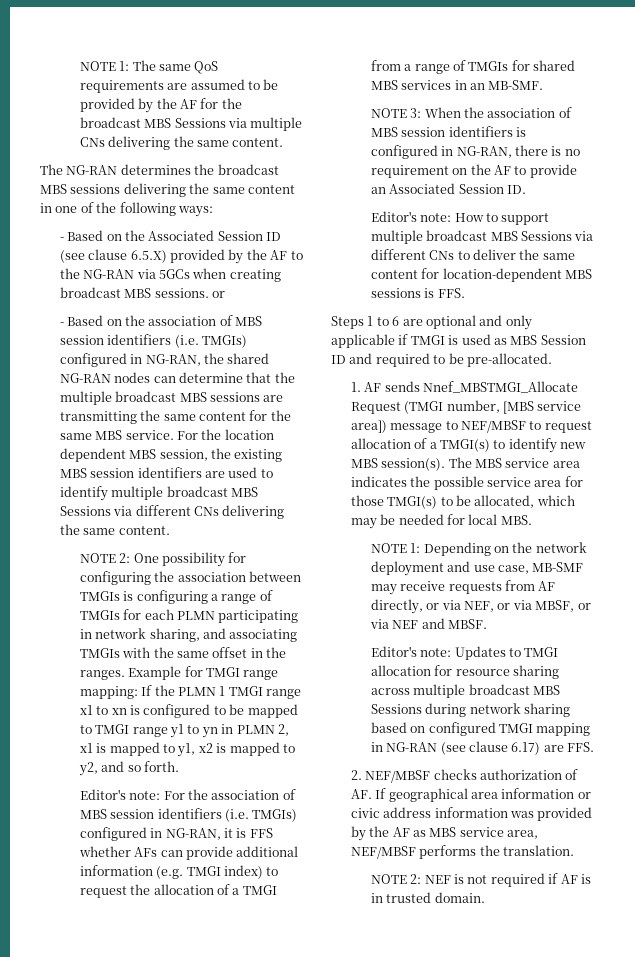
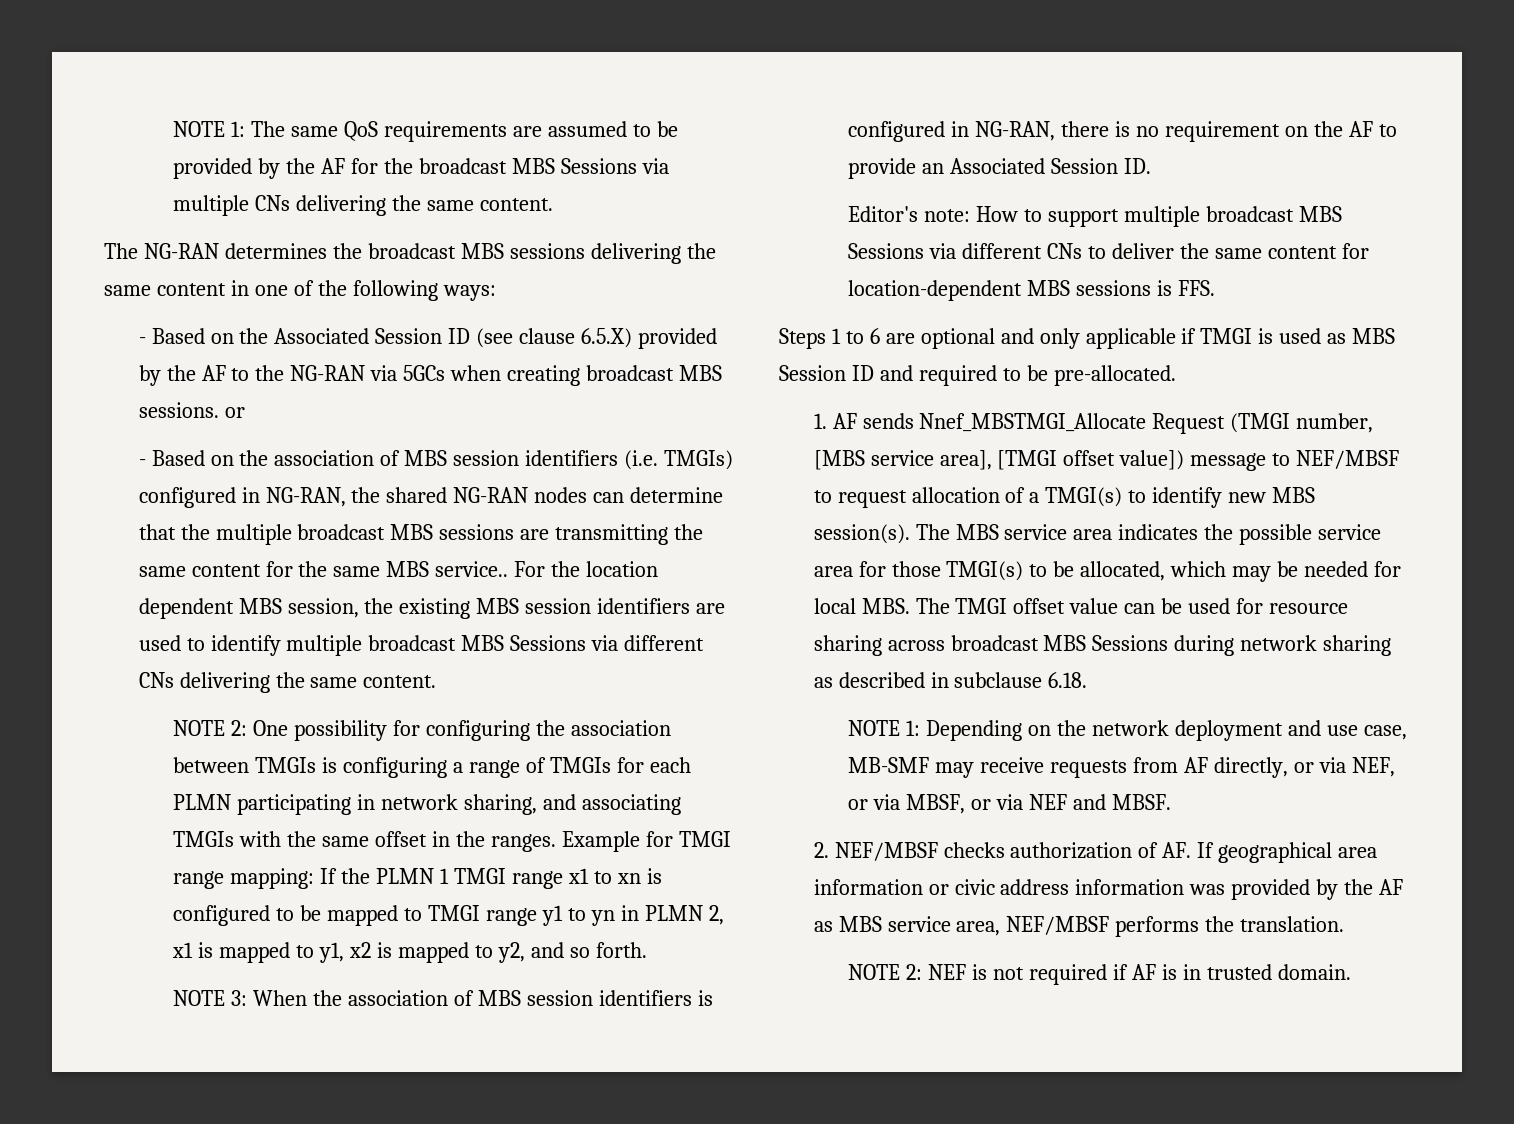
- - Based on the association of MBS session identifiers (i.e. TMGIs) configured in NG-RAN, the shared NG-RAN nodes can determine that the multiple broadcast MBS sessions are transmitting the same content for the same MBS service.
+ - Based on the association of MBS session identifiers (i.e. TMGIs) configured in NG-RAN, the shared NG-RAN nodes can determine that the multiple broadcast MBS sessions are transmitting the same content for the same MBS service..
- Editor's note: For the association of MBS session identifiers (i.e. TMGIs) configured in NG-RAN, it is FFS whether AFs can provide additional information (e.g. TMGI index) to request the allocation of a TMGI from a range of TMGIs for shared MBS services in an MB-SMF.
- 1. AF sends Nnef_MBSTMGI_Allocate Request (TMGI number, [MBS service area]) message to NEF/MBSF to request allocation of a TMGI(s) to identify new MBS session(s).
+ 1. AF sends Nnef_MBSTMGI_Allocate Request (TMGI number, [MBS service area], [TMGI offset value]) message to NEF/MBSF to request allocation of a TMGI(s) to identify new MBS session(s).
- The MBS service area indicates the possible service area for those TMGI(s) to be allocated, which may be needed for local MBS.
+ The MBS service area indicates the possible service area for those TMGI(s) to be allocated, which may be needed for local MBS. The TMGI offset value can be used for resource sharing across broadcast MBS Sessions during network sharing as described in subclause 6.18.
- Editor's note: Updates to TMGI allocation for resource sharing across multiple broadcast MBS Sessions during network sharing based on configured TMGI mapping in NG-RAN (see clause 6.17) are FFS.

